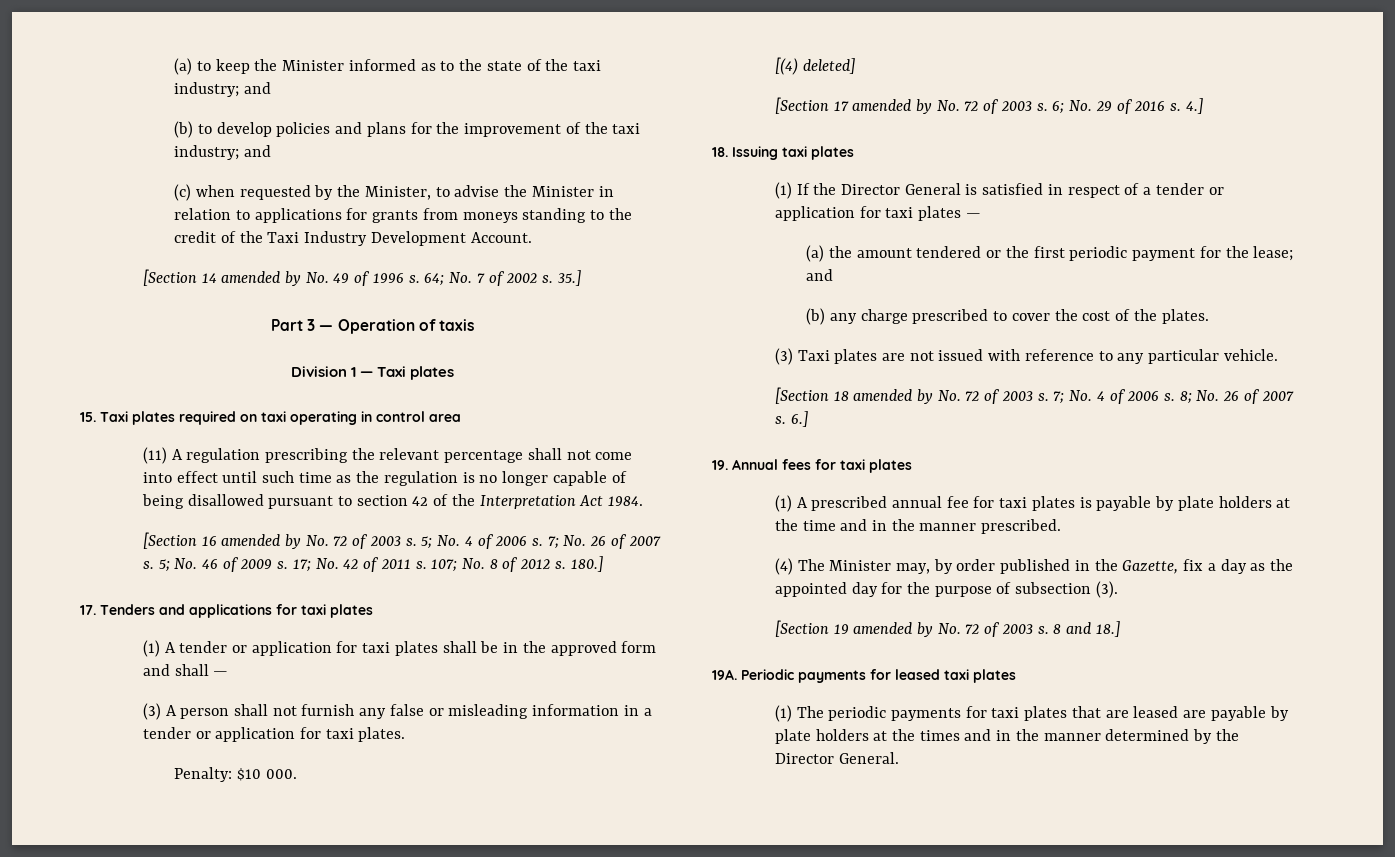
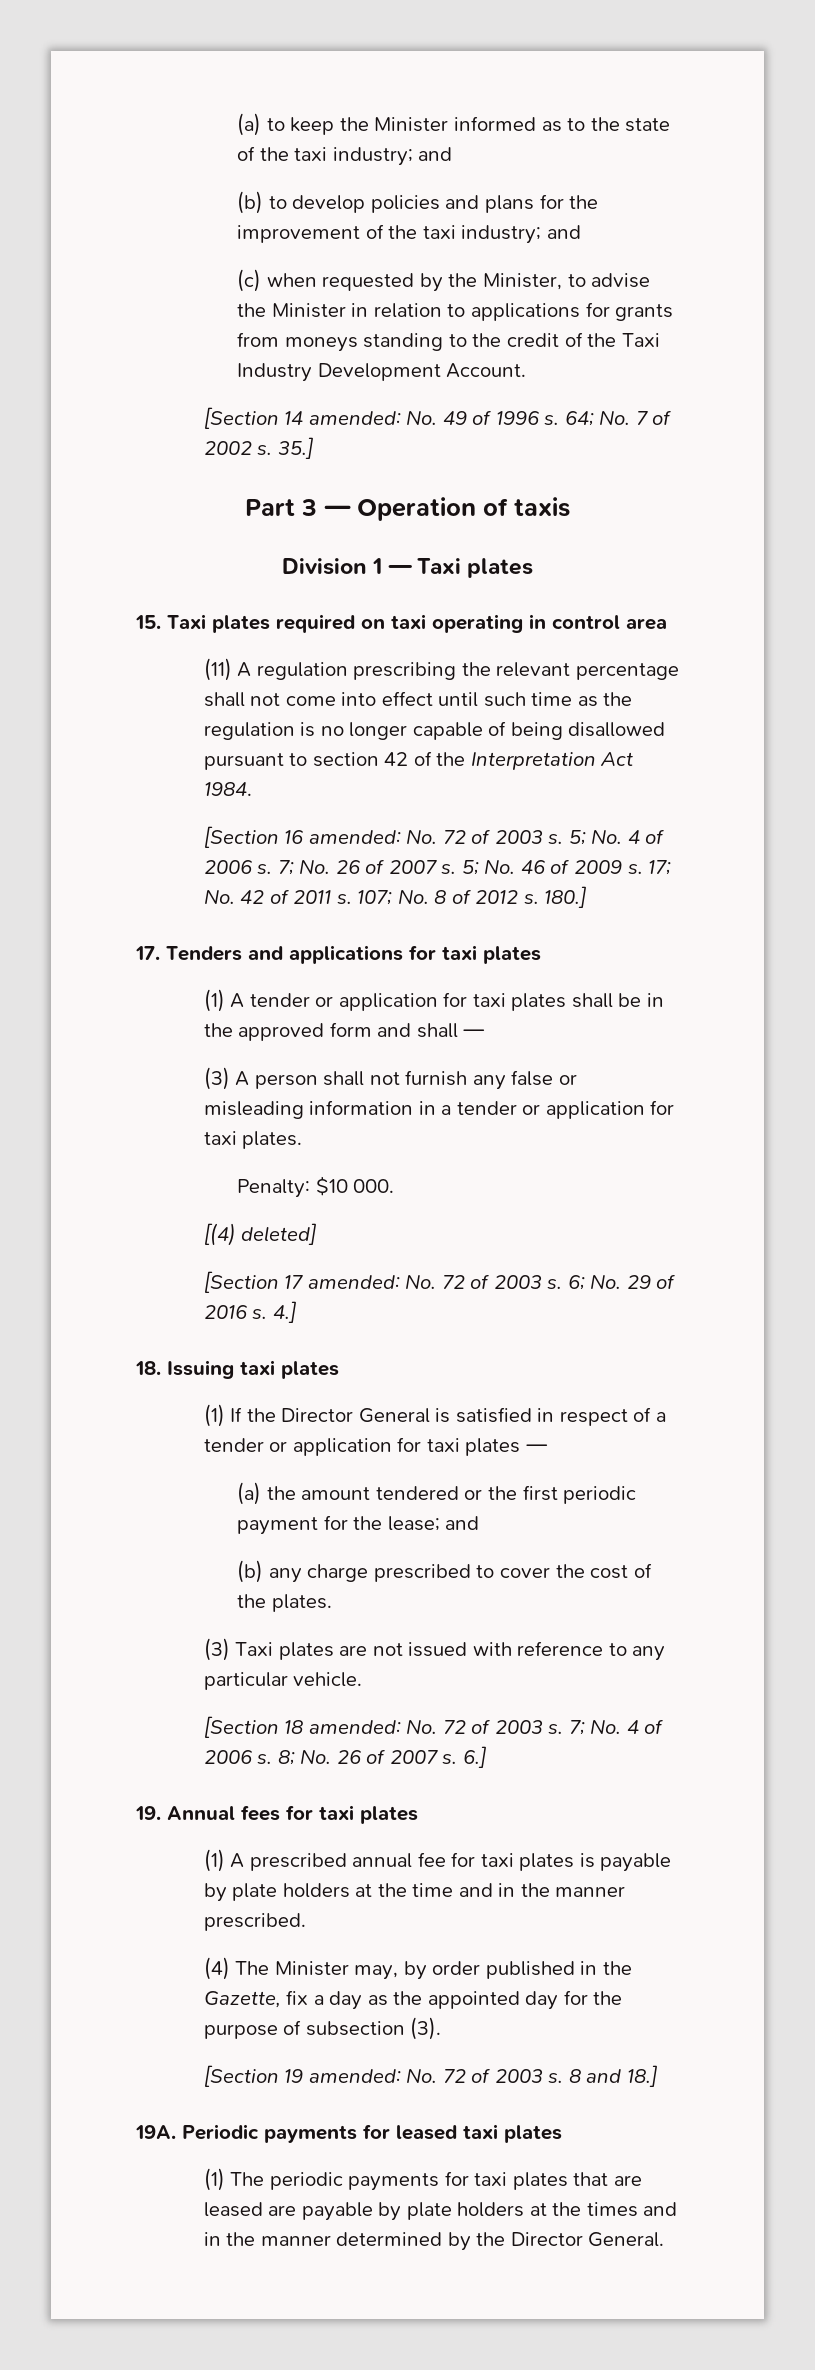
- [Section 14 amended by No. 49 of 1996 s.
+ [Section 14 amended: No. 49 of 1996 s.
- [Section 16 amended by No. 72 of 2003 s.
+ [Section 16 amended: No. 72 of 2003 s.
- [Section 17 amended by No. 72 of 2003 s.
+ [Section 17 amended: No. 72 of 2003 s.
- [Section 18 amended by No. 72 of 2003 s.
+ [Section 18 amended: No. 72 of 2003 s.
- [Section 19 amended by No. 72 of 2003 s.
+ [Section 19 amended: No. 72 of 2003 s.

